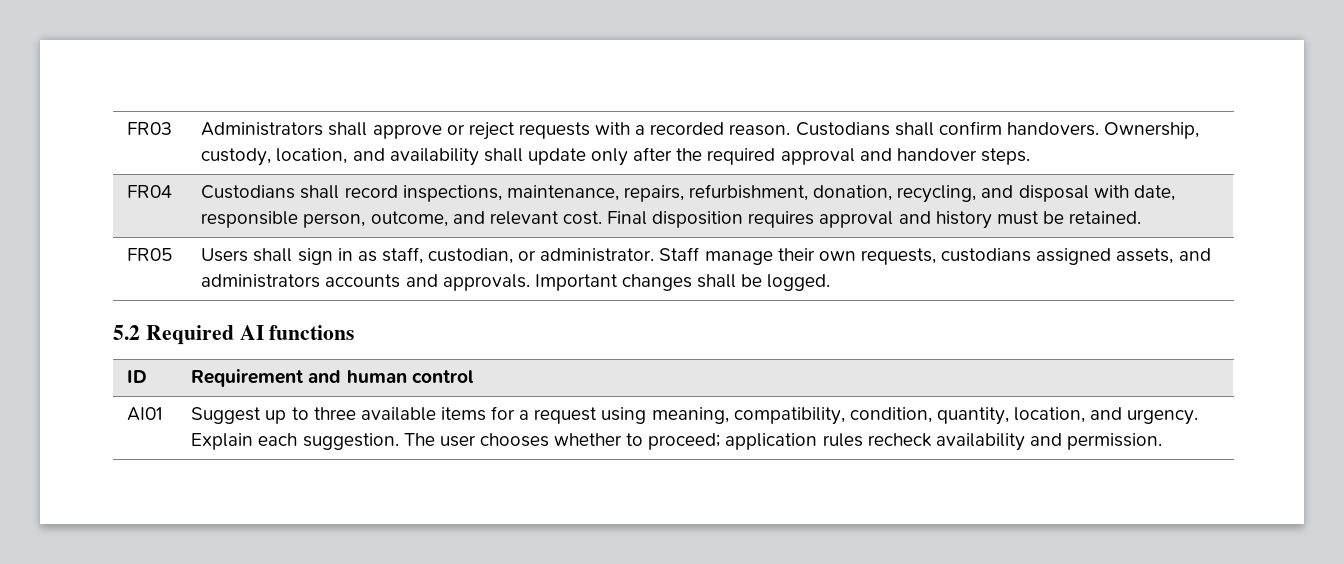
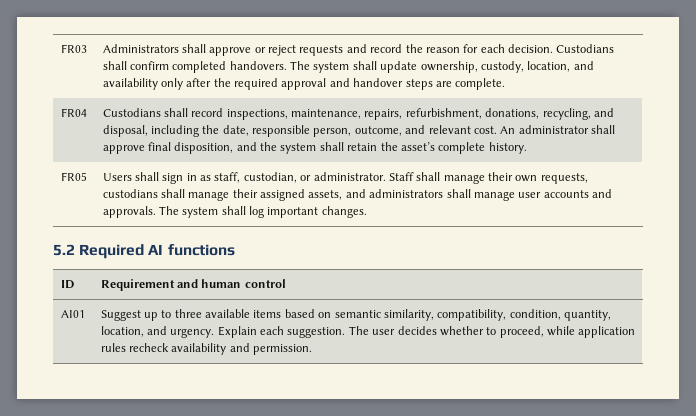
- FR03 | Administrators shall approve or reject requests with a recorded reason. Custodians shall confirm handovers. Ownership, custody, location, and availability shall update only after the required approval and handover steps.
+ FR03 | Administrators shall approve or reject requests and record the reason for each decision. Custodians shall confirm completed handovers. The system shall update ownership, custody, location, and availability only after the required approval and handover steps are complete.
- FR04 | Custodians shall record inspections, maintenance, repairs, refurbishment, donation, recycling, and disposal with date, responsible person, outcome, and relevant cost. Final disposition requires approval and history must be retained.
+ FR04 | Custodians shall record inspections, maintenance, repairs, refurbishment, donations, recycling, and disposal, including the date, responsible person, outcome, and relevant cost. An administrator shall approve final disposition, and the system shall retain the asset’s complete history.
- FR05 | Users shall sign in as staff, custodian, or administrator. Staff manage their own requests, custodians assigned assets, and administrators accounts and approvals. Important changes shall be logged.
+ FR05 | Users shall sign in as staff, custodian, or administrator. Staff shall manage their own requests, custodians shall manage their assigned assets, and administrators shall manage user accounts and approvals. The system shall log important changes.
- AI01 | Suggest up to three available items for a request using meaning, compatibility, condition, quantity, location, and urgency. Explain each suggestion. The user chooses whether to proceed; application rules recheck availability and permission.
+ AI01 | Suggest up to three available items based on semantic similarity, compatibility, condition, quantity, location, and urgency. Explain each suggestion. The user decides whether to proceed, while application rules recheck availability and permission.

